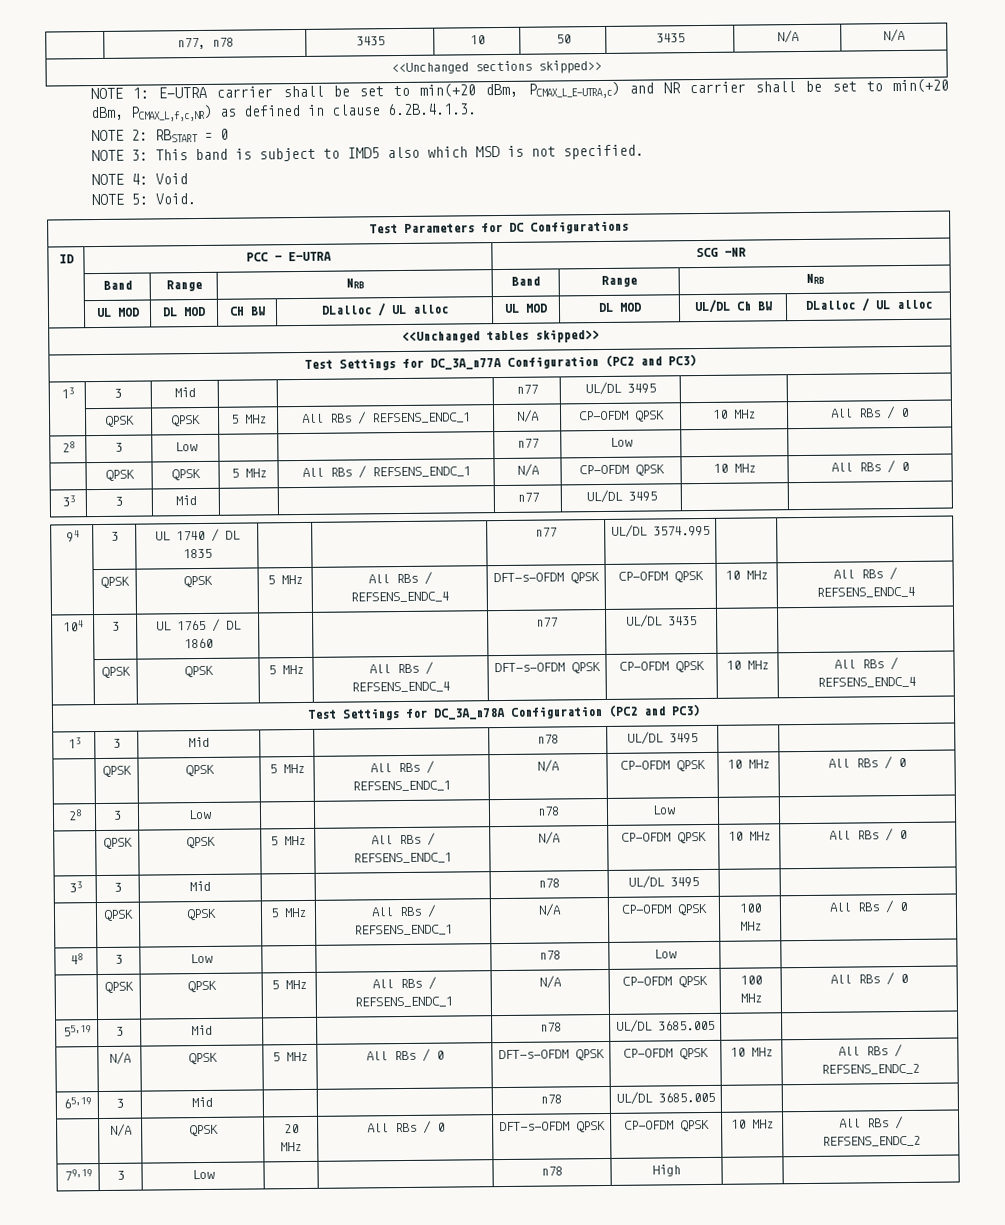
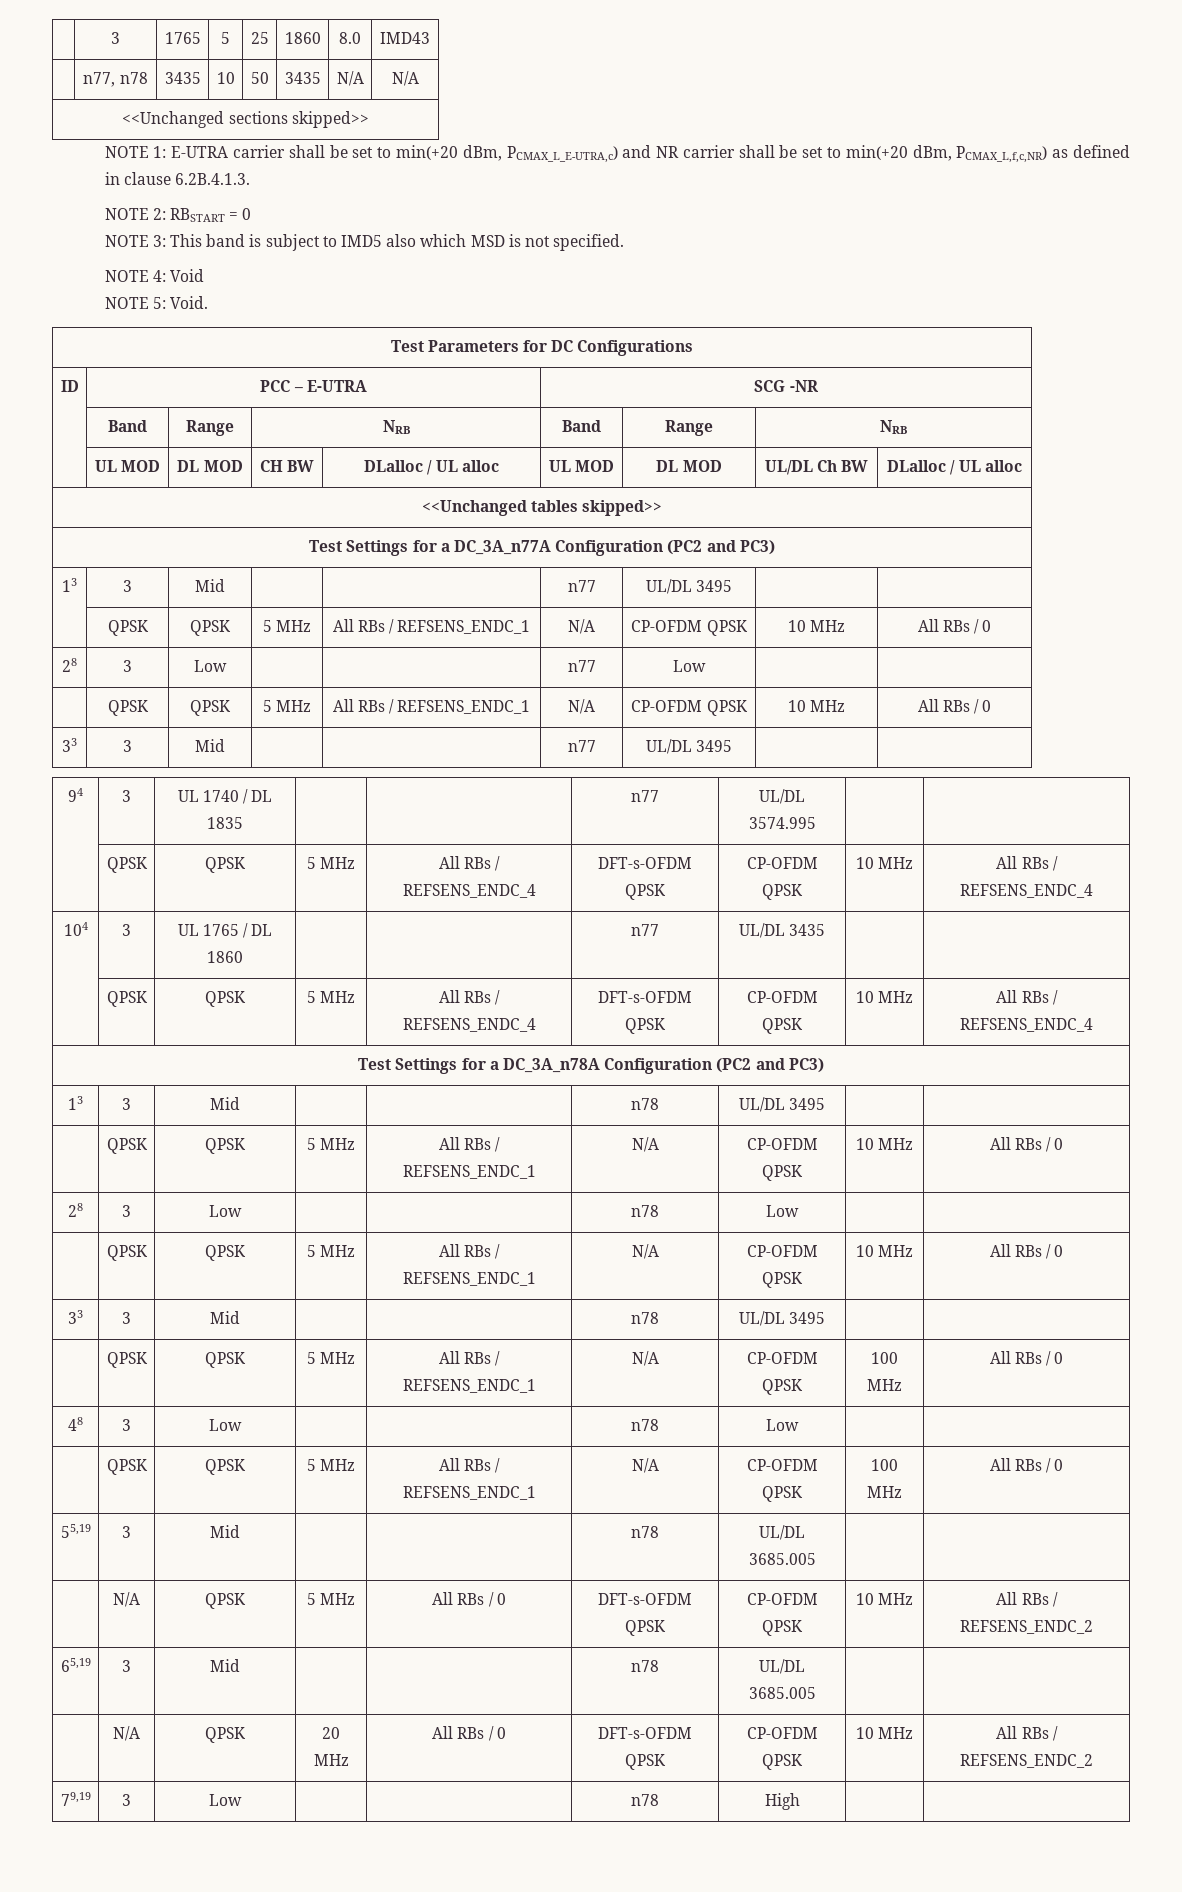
+ | 3 | 1765 | 5 | 25 | 1860 | 8.0 | IMD43
- Test Settings for DC_3A_n77A Configuration (PC2 and PC3)
+ Test Settings for a DC_3A_n77A Configuration (PC2 and PC3)
- Test Settings for DC_3A_n78A Configuration (PC2 and PC3)
+ Test Settings for a DC_3A_n78A Configuration (PC2 and PC3)

